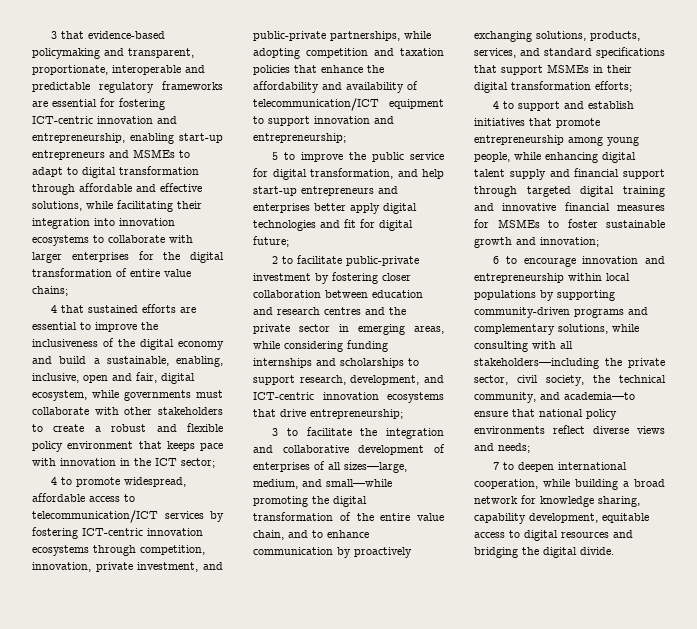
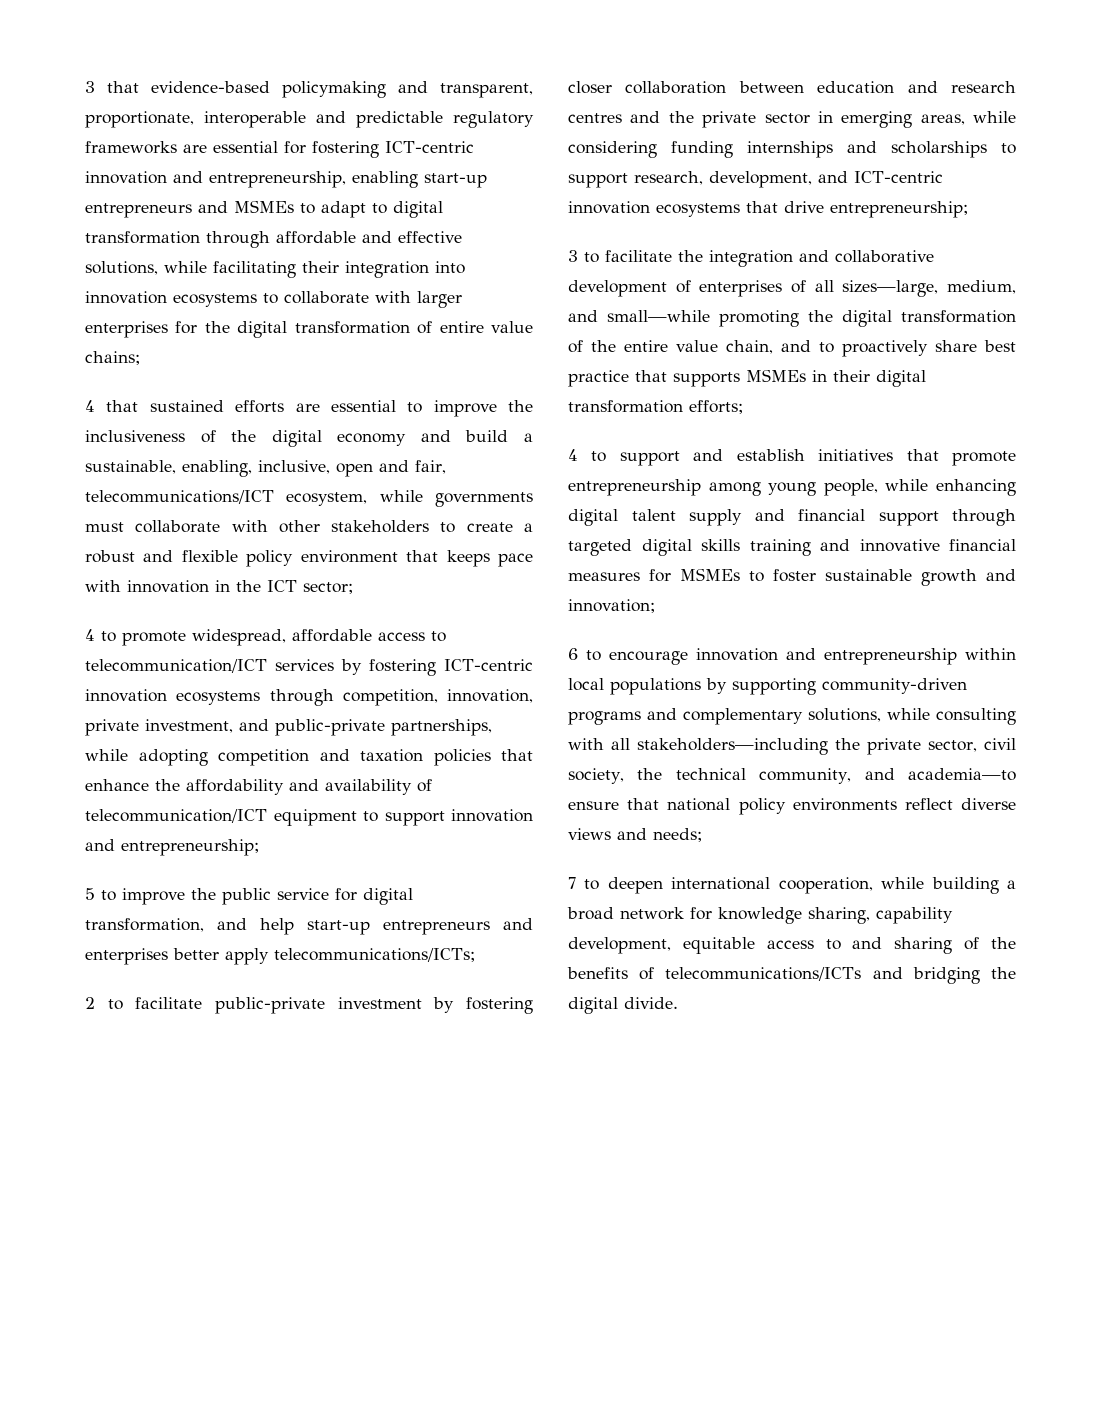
- 4 that sustained efforts are essential to improve the inclusiveness of the digital economy and build a sustainable, enabling, inclusive, open and fair, digital ecosystem, while governments must collaborate with other stakeholders to create a robust and flexible policy environment that keeps pace with innovation in the ICT sector;
+ 4 that sustained efforts are essential to improve the inclusiveness of the digital economy and build a sustainable, enabling, inclusive, open and fair, telecommunications/ICT ecosystem, while governments must collaborate with other stakeholders to create a robust and flexible policy environment that keeps pace with innovation in the ICT sector;
- 5 to improve the public service for digital transformation, and help start-up entrepreneurs and enterprises better apply digital technologies and fit for digital future;
+ 5 to improve the public service for digital transformation, and help start-up entrepreneurs and enterprises better apply telecommunications/ICTs;
- 3 to facilitate the integration and collaborative development of enterprises of all sizes—large, medium, and small—while promoting the digital transformation of the entire value chain, and to enhance communication by proactively exchanging solutions, products, services, and standard specifications that support MSMEs in their digital transformation efforts;
+ 3 to facilitate the integration and collaborative development of enterprises of all sizes—large, medium, and small—while promoting the digital transformation of the entire value chain, and to proactively share best practice that supports MSMEs in their digital transformation efforts;
- 4 to support and establish initiatives that promote entrepreneurship among young people, while enhancing digital talent supply and financial support through targeted digital training and innovative financial measures for MSMEs to foster sustainable growth and innovation;
+ 4 to support and establish initiatives that promote entrepreneurship among young people, while enhancing digital talent supply and financial support through targeted digital skills training and innovative financial measures for MSMEs to foster sustainable growth and innovation;
- 7 to deepen international cooperation, while building a broad network for knowledge sharing, capability development, equitable access to digital resources and bridging the digital divide.
+ 7 to deepen international cooperation, while building a broad network for knowledge sharing, capability development, equitable access to and sharing of the benefits of telecommunications/ICTs and bridging the digital divide.

